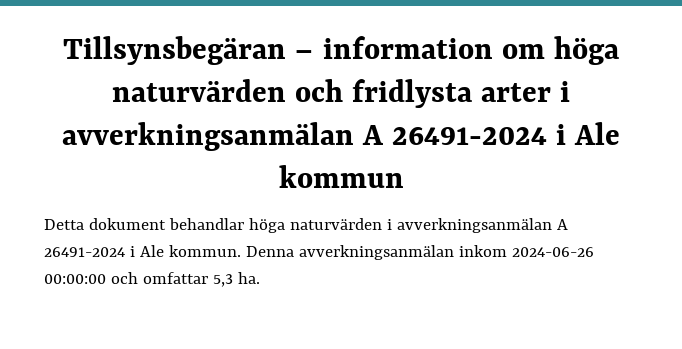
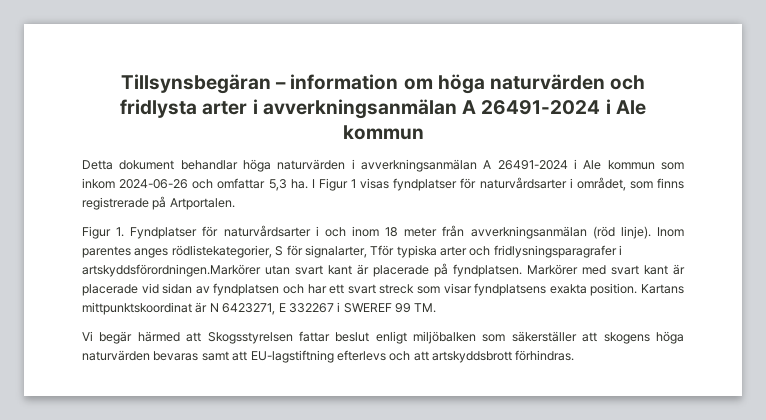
- Detta dokument behandlar höga naturvärden i avverkningsanmälan A 26491-2024 i Ale kommun. Denna avverkningsanmälan inkom 2024-06-26 00:00:00 och omfattar 5,3 ha.
+ Detta dokument behandlar höga naturvärden i avverkningsanmälan A 26491-2024 i Ale kommun som inkom 2024-06-26 och omfattar 5,3 ha.
+ I Figur 1 visas fyndplatser för naturvårdsarter i området, som finns registrerade på Artportalen.
+ Figur 1. Fyndplatser för naturvårdsarter i och inom 18 meter från avverkningsanmälan (röd linje). Inom parentes anges rödlistekategorier, S för signalarter, Tför typiska arter och fridlysningsparagrafer i artskyddsförordningen.Markörer utan svart kant är placerade på fyndplatsen. Markörer med svart kant är placerade vid sidan av fyndplatsen och har ett svart streck som visar fyndplatsens exakta position. Kartans mittpunktskoordinat är N 6423271, E 332267 i SWEREF 99 TM.
+ Vi begär härmed att Skogsstyrelsen fattar beslut enligt miljöbalken som säkerställer att skogens höga naturvärden bevaras samt att EU-lagstiftning efterlevs och att artskyddsbrott förhindras.

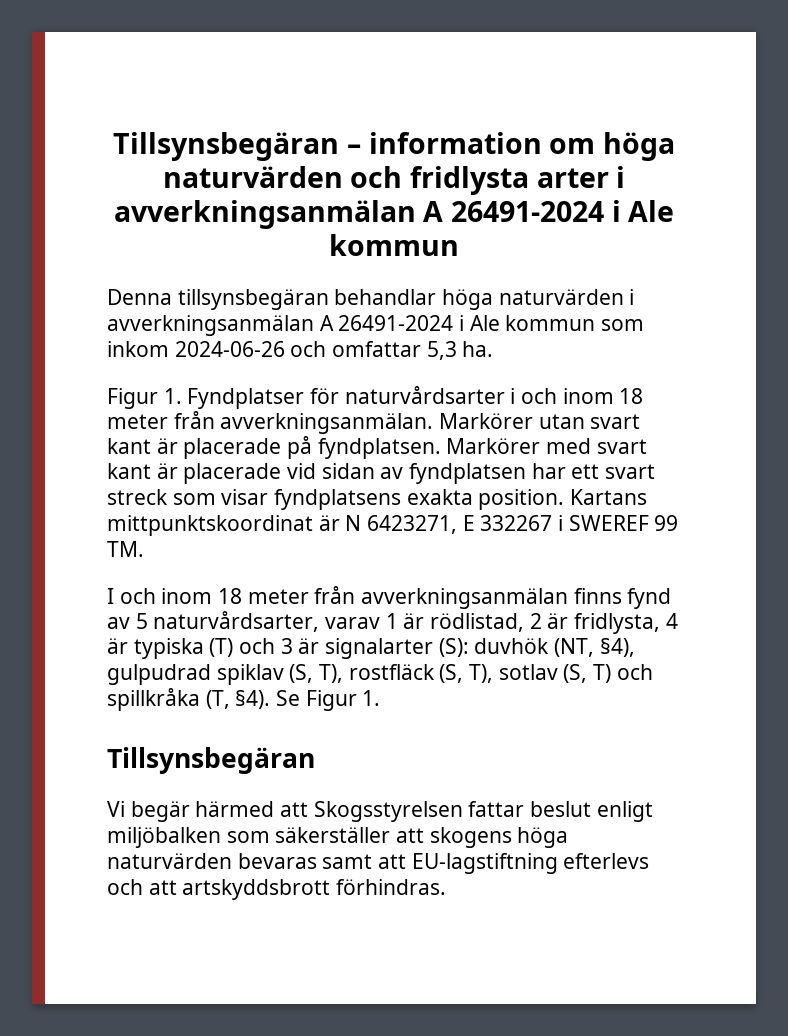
- Detta dokument behandlar höga naturvärden i avverkningsanmälan A 26491-2024 i Ale kommun som inkom 2024-06-26 och omfattar 5,3 ha. I Figur 1 visas fyndplatser för naturvårdsarter i området, som finns registrerade på Artportalen.
+ Denna tillsynsbegäran behandlar höga naturvärden i avverkningsanmälan A 26491-2024 i Ale kommun som inkom 2024-06-26 och omfattar 5,3 ha.
- Figur 1. Fyndplatser för naturvårdsarter i och inom 18 meter från avverkningsanmälan (röd linje). Inom parentes anges rödlistekategorier, S för signalarter, Tför typiska arter och fridlysningsparagrafer i artskyddsförordningen.Markörer utan svart kant är placerade på fyndplatsen.
+ Figur 1. Fyndplatser för naturvårdsarter i och inom 18 meter från avverkningsanmälan. Markörer utan svart kant är placerade på fyndplatsen.
- Markörer med svart kant är placerade vid sidan av fyndplatsen och har ett svart streck som visar fyndplatsens exakta position.
+ Markörer med svart kant är placerade vid sidan av fyndplatsen har ett svart streck som visar fyndplatsens exakta position.
+ I och inom 18 meter från avverkningsanmälan finns fynd av 5 naturvårdsarter, varav 1 är rödlistad, 2 är fridlysta, 4 är typiska (T) och 3 är signalarter (S): duvhök (NT, §4), gulpudrad spiklav (S, T), rostfläck (S, T), sotlav (S, T) och spillkråka (T, §4). Se Figur 1.
+ Tillsynsbegäran

